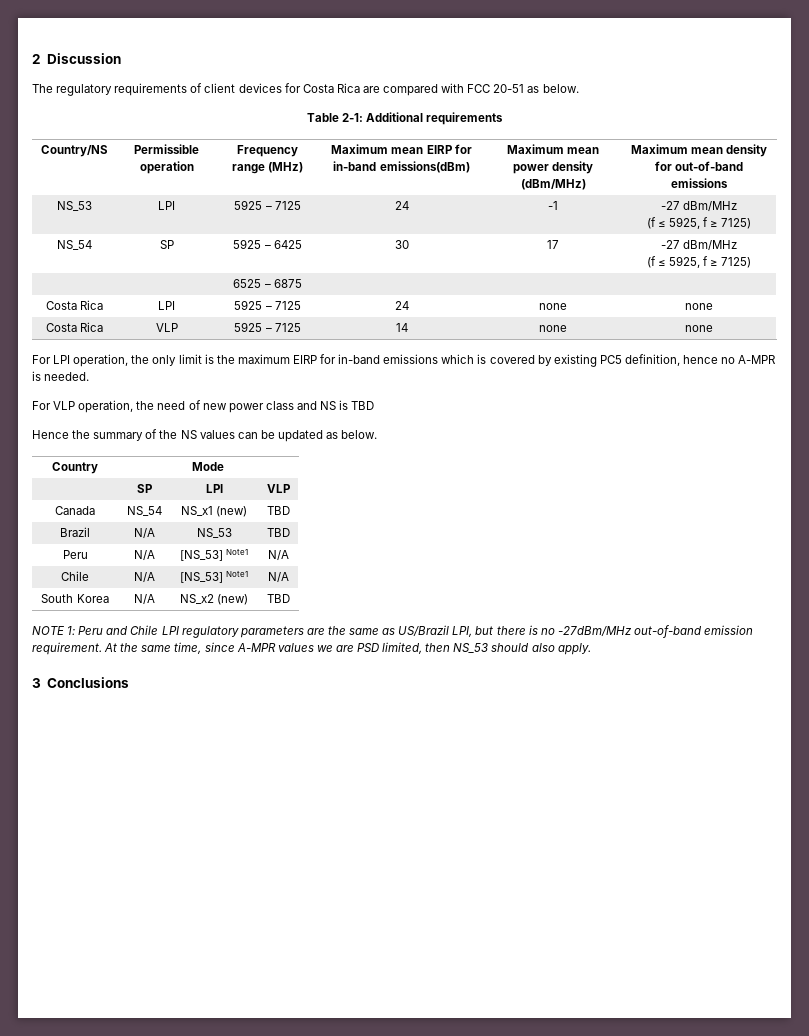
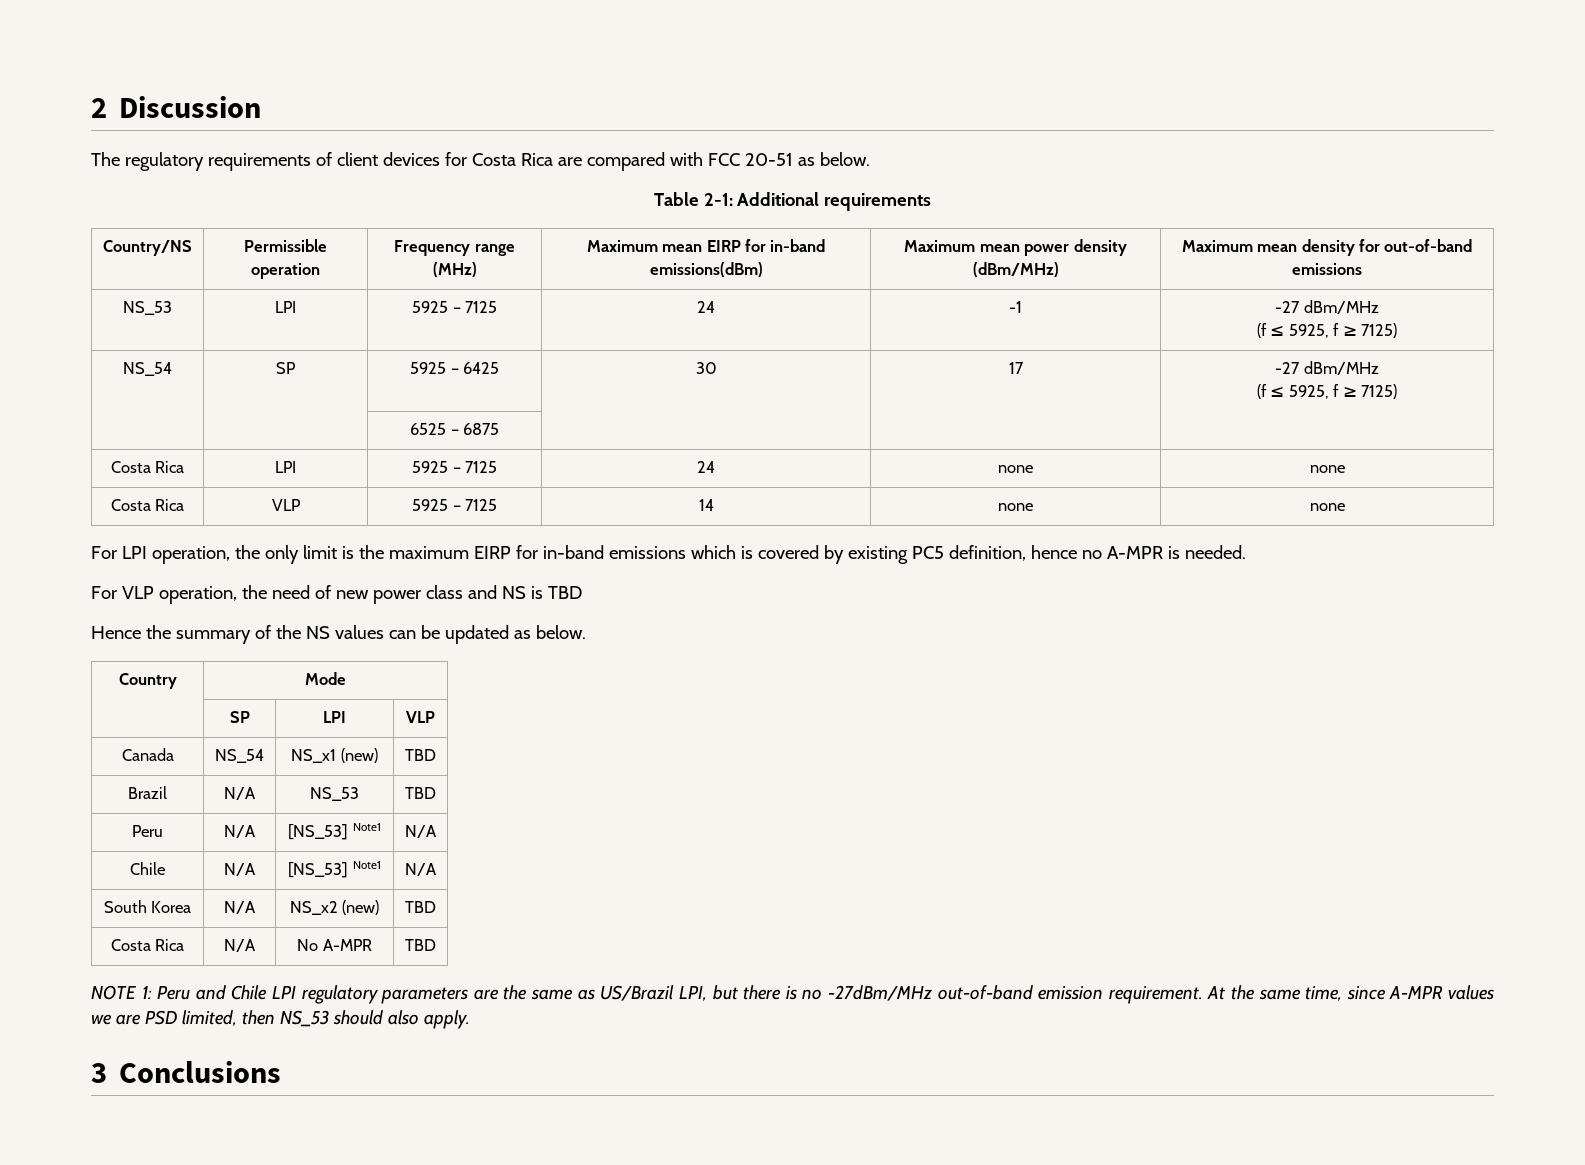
+ Costa Rica | N/A | No A-MPR | TBD

